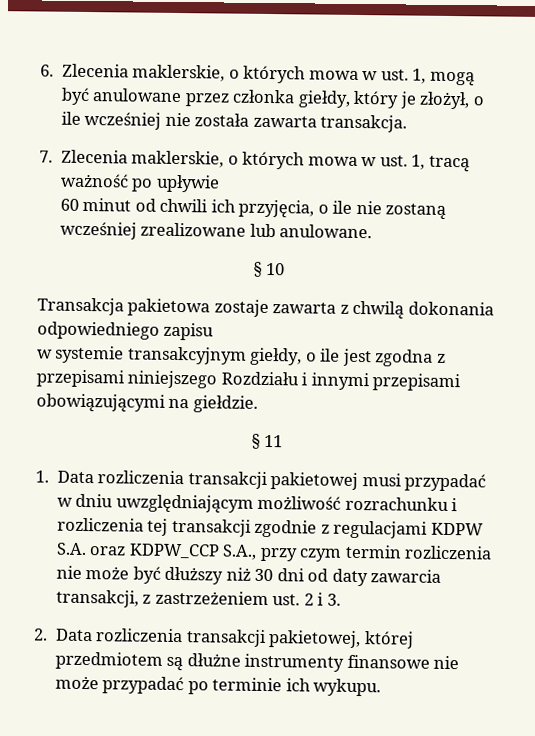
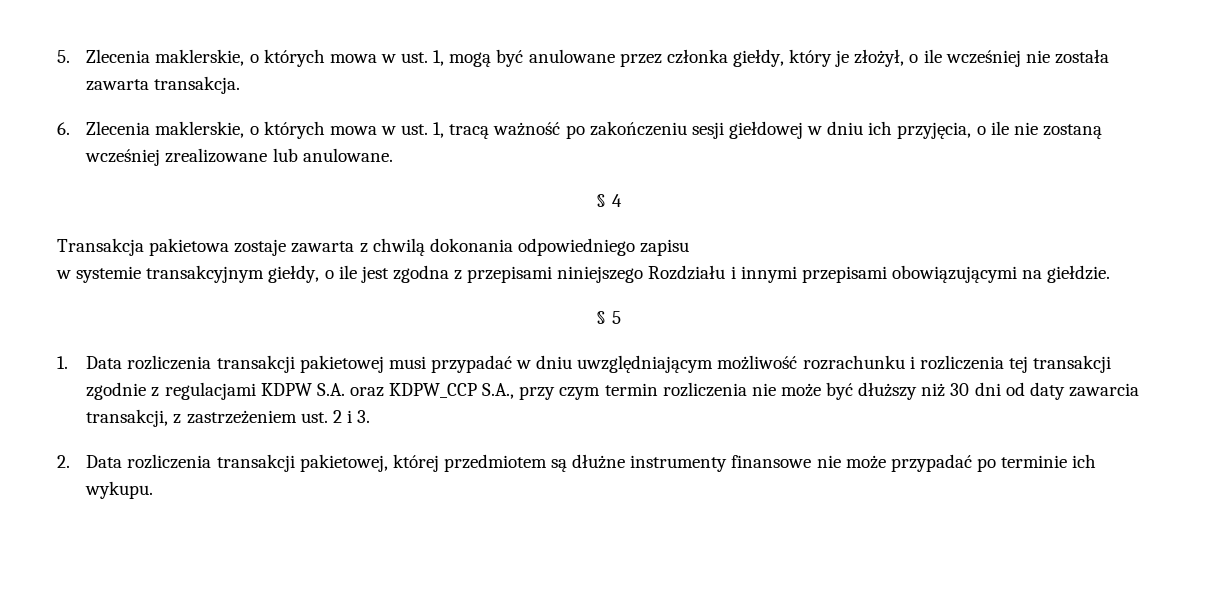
- 6. Zlecenia maklerskie, o których mowa w ust. 1, mogą być anulowane przez członka giełdy, który je złożył, o ile wcześniej nie została zawarta transakcja.
+ 5. Zlecenia maklerskie, o których mowa w ust. 1, mogą być anulowane przez członka giełdy, który je złożył, o ile wcześniej nie została zawarta transakcja.
- 7. Zlecenia maklerskie, o których mowa w ust. 1, tracą ważność po upływie
- 60 minut od chwili ich przyjęcia, o ile nie zostaną wcześniej zrealizowane lub anulowane.
+ 6. Zlecenia maklerskie, o których mowa w ust. 1, tracą ważność po zakończeniu sesji giełdowej w dniu ich przyjęcia, o ile nie zostaną wcześniej zrealizowane lub anulowane.
- § 10
+ § 4
- § 11
+ § 5

